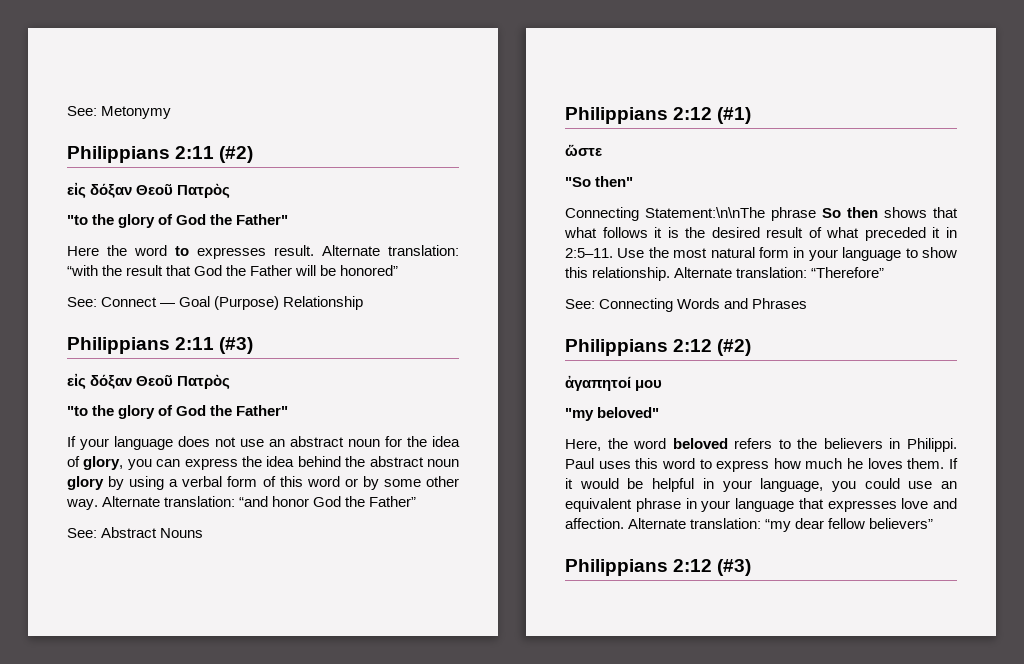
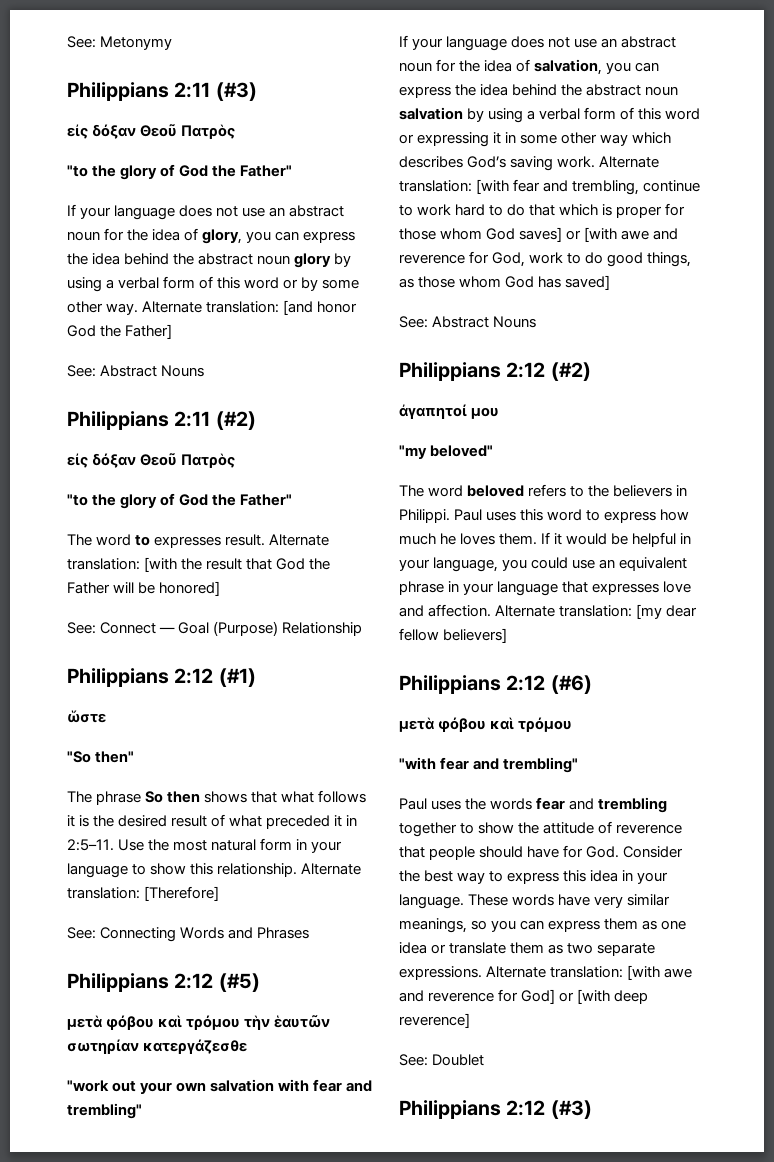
- Philippians 2:11 (#2)
- εἰς δόξαν Θεοῦ Πατρὸς
- "to the glory of God the Father"
- Here the word to expresses result. Alternate translation: “with the result that God the Father will be honored”
- See: Connect — Goal (Purpose) Relationship
- Alternate translation: “and honor God the Father”
+ Alternate translation: [and honor God the Father]
  See: Abstract Nouns
+ Philippians 2:11 (#2)
+ εἰς δόξαν Θεοῦ Πατρὸς
+ "to the glory of God the Father"
+ The word to expresses result. Alternate translation: [with the result that God the Father will be honored]
+ See: Connect — Goal (Purpose) Relationship
- Connecting Statement:\n\nThe phrase So then shows that what follows it is the desired result of what preceded it in 2:5–11.
+ The phrase So then shows that what follows it is the desired result of what preceded it in 2:5–11.
- Alternate translation: “Therefore”
+ Alternate translation: [Therefore]
+ Philippians 2:12 (#5)
+ μετὰ φόβου καὶ τρόμου τὴν ἑαυτῶν σωτηρίαν κατεργάζεσθε
+ "work out your own salvation with fear and trembling"
+ If your language does not use an abstract noun for the idea of salvation, you can express the idea behind the abstract noun salvation by using a verbal form of this word or expressing it in some other way which describes God’s saving work. Alternate translation: [with fear and trembling, continue to work hard to do that which is proper for those whom God saves] or [with awe and reverence for God, work to do good things, as those whom God has saved]
+ See: Abstract Nouns
- Here, the word beloved refers to the believers in Philippi.
+ The word beloved refers to the believers in Philippi.
- Alternate translation: “my dear fellow believers”
+ Alternate translation: [my dear fellow believers]
+ Philippians 2:12 (#6)
+ μετὰ φόβου καὶ τρόμου
+ "with fear and trembling"
+ Paul uses the words fear and trembling together to show the attitude of reverence that people should have for God. Consider the best way to express this idea in your language. These words have very similar meanings, so you can express them as one idea or translate them as two separate expressions. Alternate translation: [with awe and reverence for God] or [with deep reverence]
+ See: Doublet

